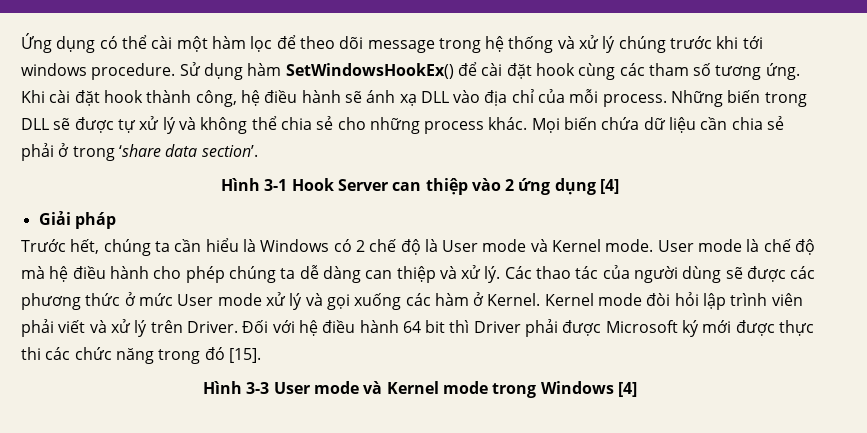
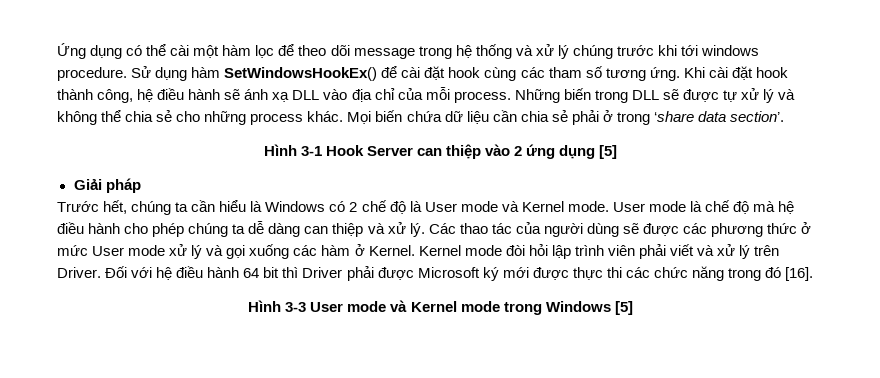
- Hình 3-1 Hook Server can thiệp vào 2 ứng dụng [4]
+ Hình 3-1 Hook Server can thiệp vào 2 ứng dụng [5]
- Đối với hệ điều hành 64 bit thì Driver phải được Microsoft ký mới được thực thi các chức năng trong đó [15].
+ Đối với hệ điều hành 64 bit thì Driver phải được Microsoft ký mới được thực thi các chức năng trong đó [16].
- Hình 3-3 User mode và Kernel mode trong Windows [4]
+ Hình 3-3 User mode và Kernel mode trong Windows [5]

